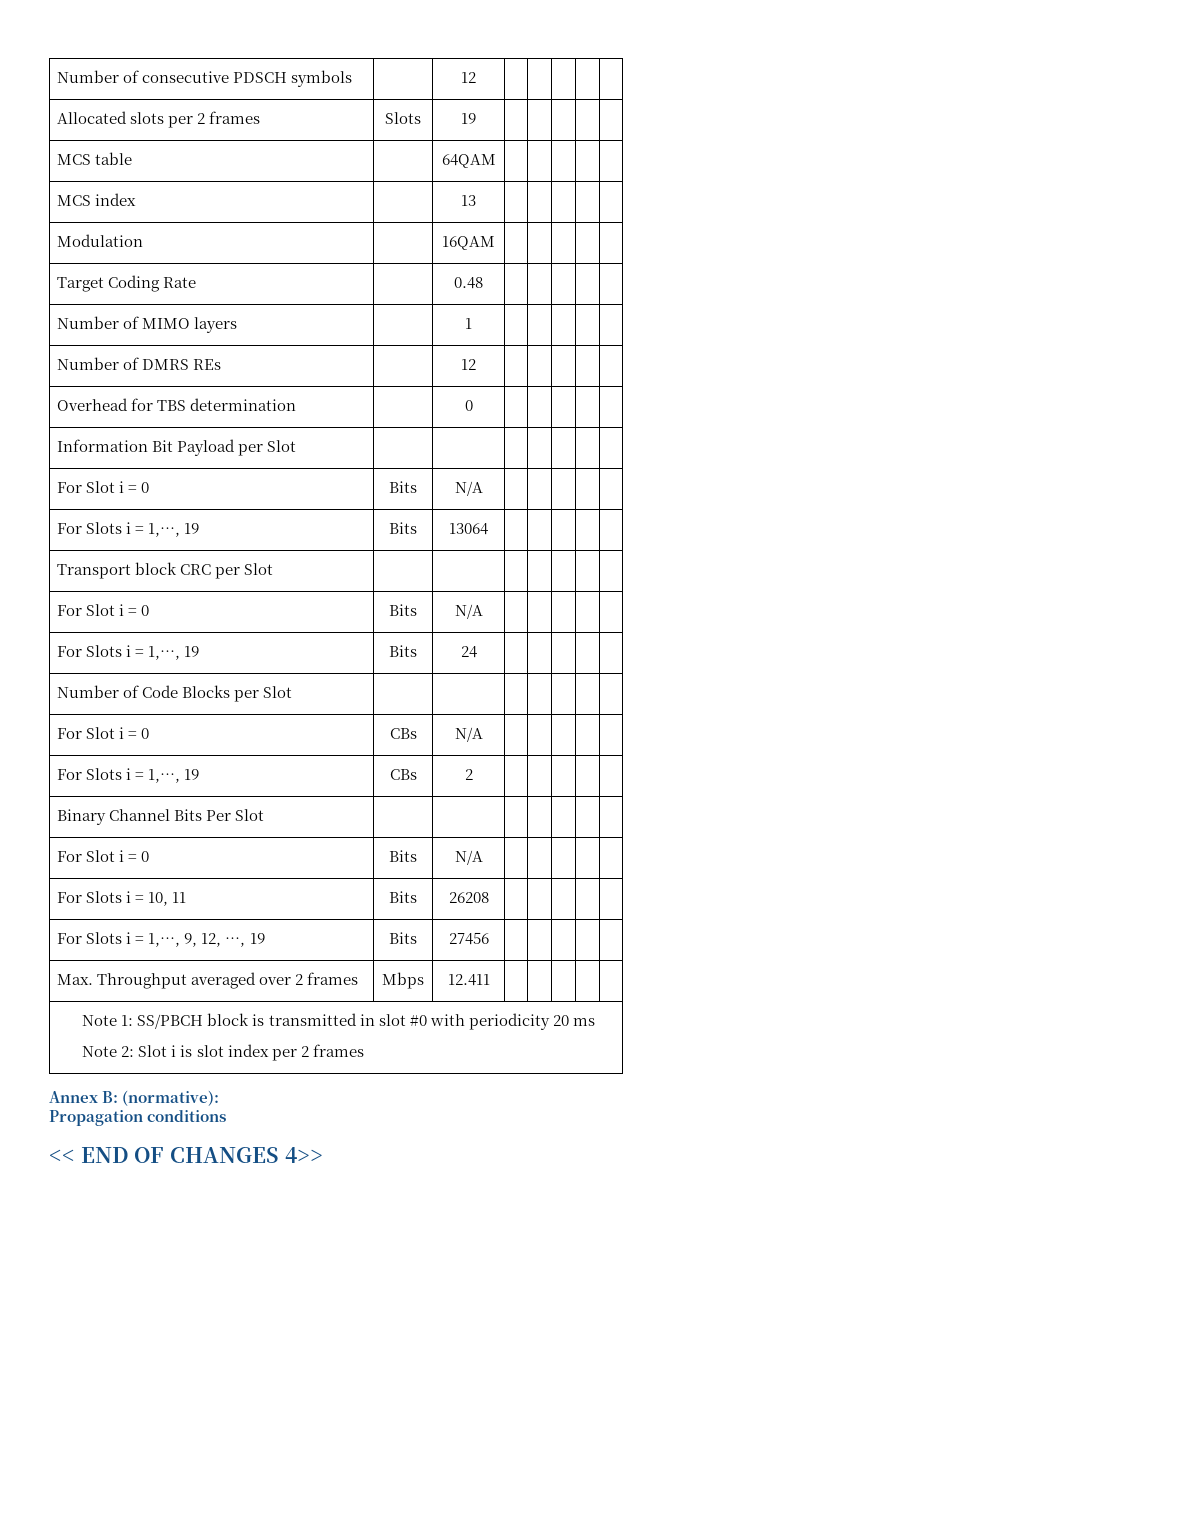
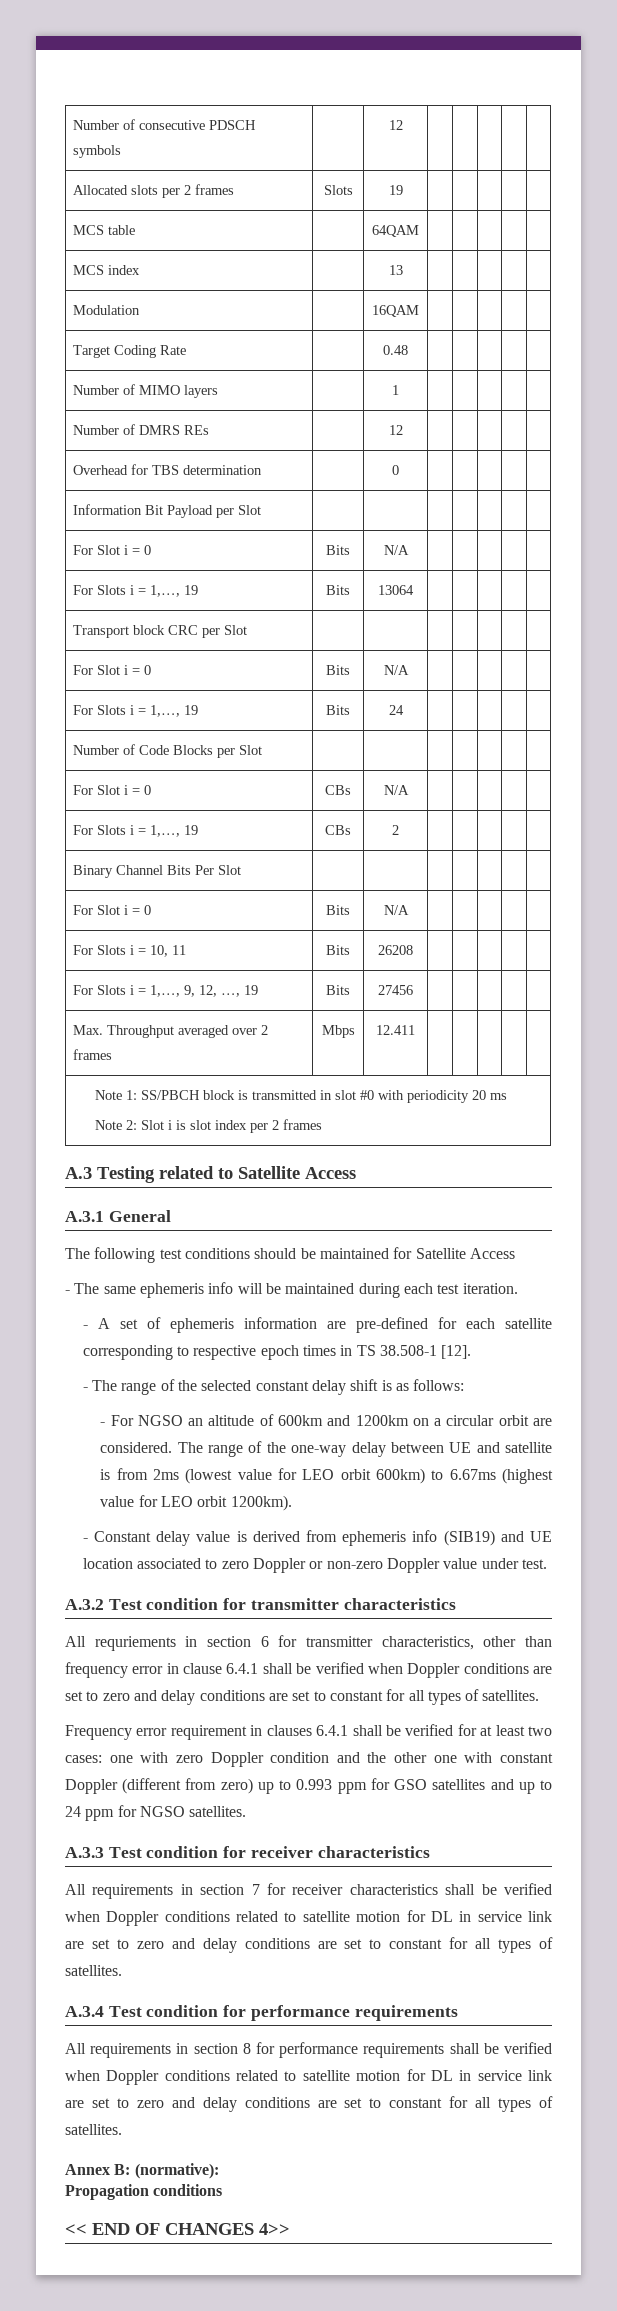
+ A.3 Testing related to Satellite Access
+ A.3.1 General
+ The following test conditions should be maintained for Satellite Access
+ - The same ephemeris info will be maintained during each test iteration.
+ - A set of ephemeris information are pre-defined for each satellite corresponding to respective epoch times in TS 38.508-1 [12].
+ - The range of the selected constant delay shift is as follows:
+ - For NGSO an altitude of 600km and 1200km on a circular orbit are considered. The range of the one-way delay between UE and satellite is from 2ms (lowest value for LEO orbit 600km) to 6.67ms (highest value for LEO orbit 1200km).
+ - Constant delay value is derived from ephemeris info (SIB19) and UE location associated to zero Doppler or non-zero Doppler value under test.
+ A.3.2 Test condition for transmitter characteristics
+ All requriements in section 6 for transmitter characteristics, other than frequency error in clause 6.4.1 shall be verified when Doppler conditions are set to zero and delay conditions are set to constant for all types of satellites.
+ Frequency error requirement in clauses 6.4.1 shall be verified for at least two cases: one with zero Doppler condition and the other one with constant Doppler (different from zero) up to 0.993 ppm for GSO satellites and up to 24 ppm for NGSO satellites.
+ A.3.3 Test condition for receiver characteristics
+ All requirements in section 7 for receiver characteristics shall be verified when Doppler conditions related to satellite motion for DL in service link are set to zero and delay conditions are set to constant for all types of satellites.
+ A.3.4 Test condition for performance requirements
+ All requirements in section 8 for performance requirements shall be verified when Doppler conditions related to satellite motion for DL in service link are set to zero and delay conditions are set to constant for all types of satellites.

